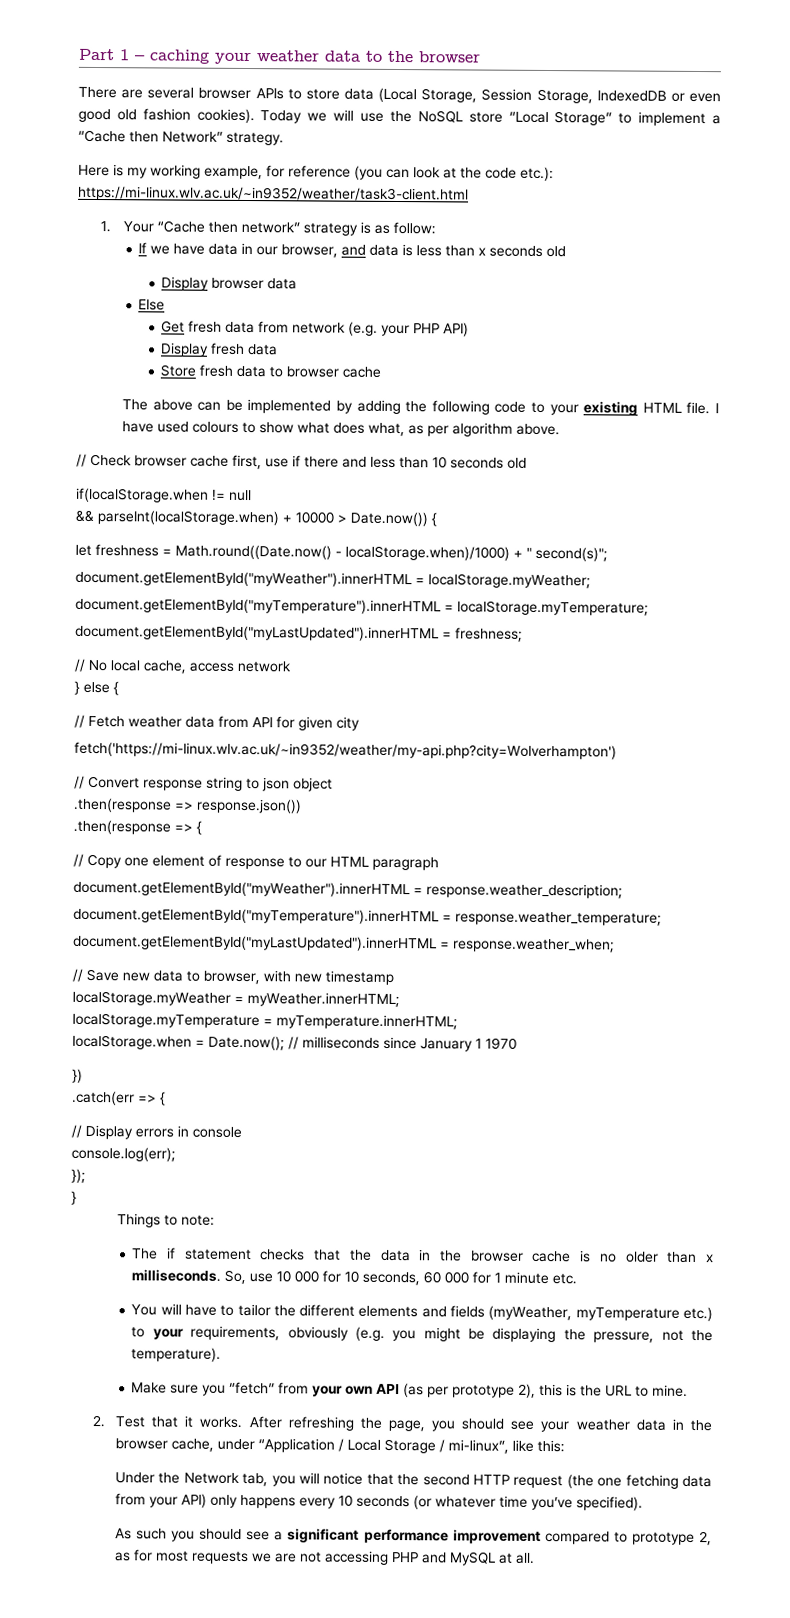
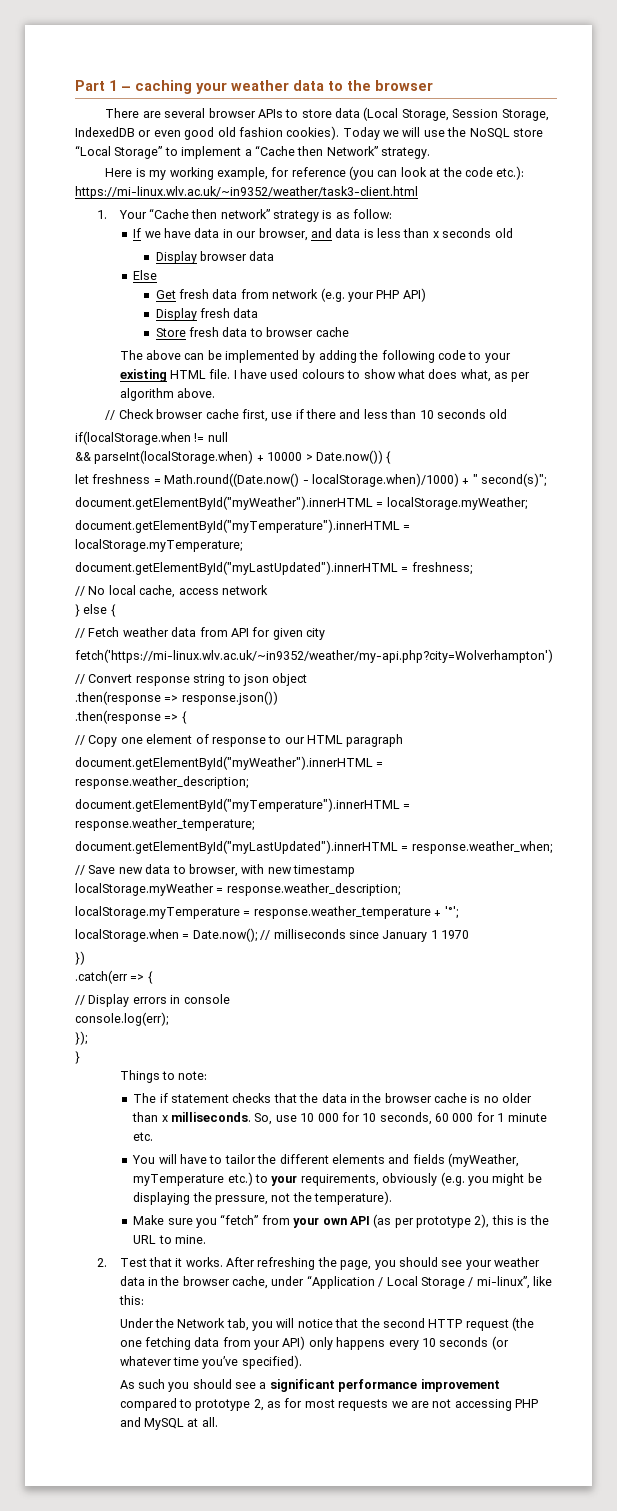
- localStorage.myWeather = myWeather.innerHTML;
+ localStorage.myWeather = response.weather_description;
- localStorage.myTemperature = myTemperature.innerHTML;
+ localStorage.myTemperature = response.weather_temperature + '°';

